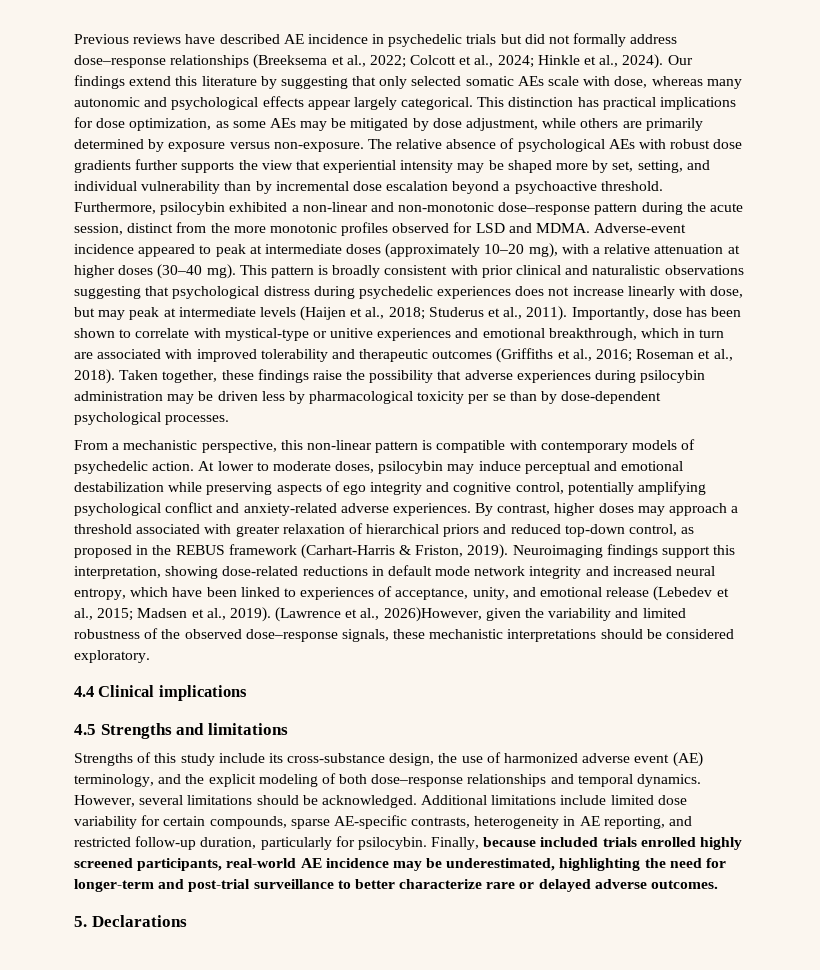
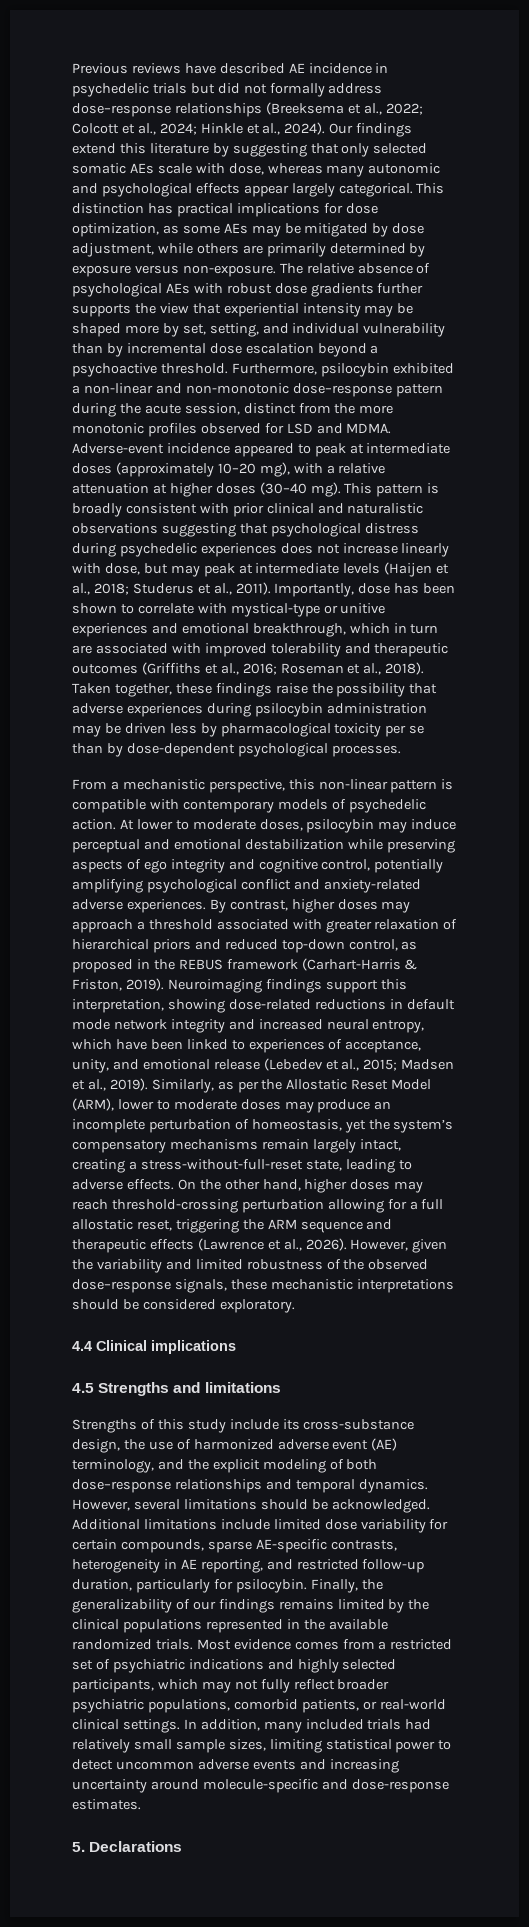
- (Lawrence et al., 2026)However, given the variability and limited robustness of the observed dose–response signals, these mechanistic interpretations should be considered exploratory.
+ Similarly, as per the Allostatic Reset Model (ARM), lower to moderate doses may produce an incomplete perturbation of homeostasis, yet the system’s compensatory mechanisms remain largely intact, creating a stress-without-full-reset state, leading to adverse effects. On the other hand, higher doses may reach threshold-crossing perturbation allowing for a full allostatic reset, triggering the ARM sequence and therapeutic effects (Lawrence et al., 2026). However, given the variability and limited robustness of the observed dose–response signals, these mechanistic interpretations should be considered exploratory.
- Finally, because included trials enrolled highly screened participants, real-world AE incidence may be underestimated, highlighting the need for longer-term and post-trial surveillance to better characterize rare or delayed adverse outcomes.
+ Finally, the generalizability of our findings remains limited by the clinical populations represented in the available randomized trials. Most evidence comes from a restricted set of psychiatric indications and highly selected participants, which may not fully reflect broader psychiatric populations, comorbid patients, or real-world clinical settings. In addition, many included trials had relatively small sample sizes, limiting statistical power to detect uncommon adverse events and increasing uncertainty around molecule-specific and dose-response estimates.

